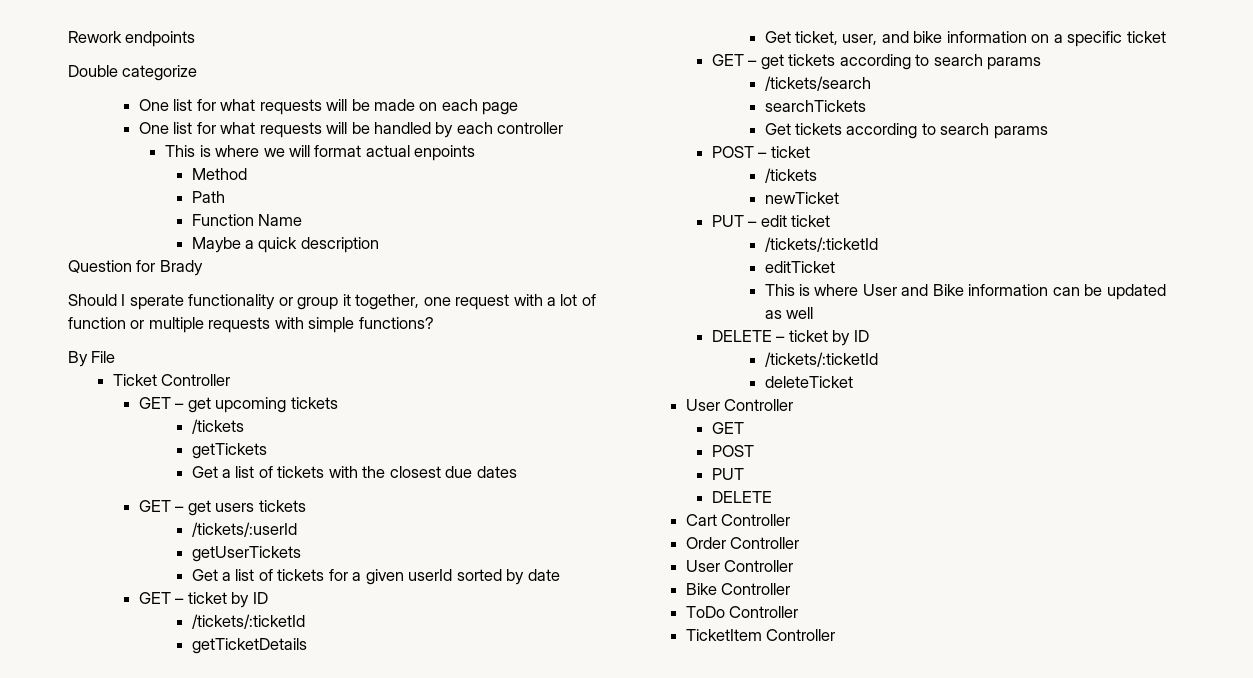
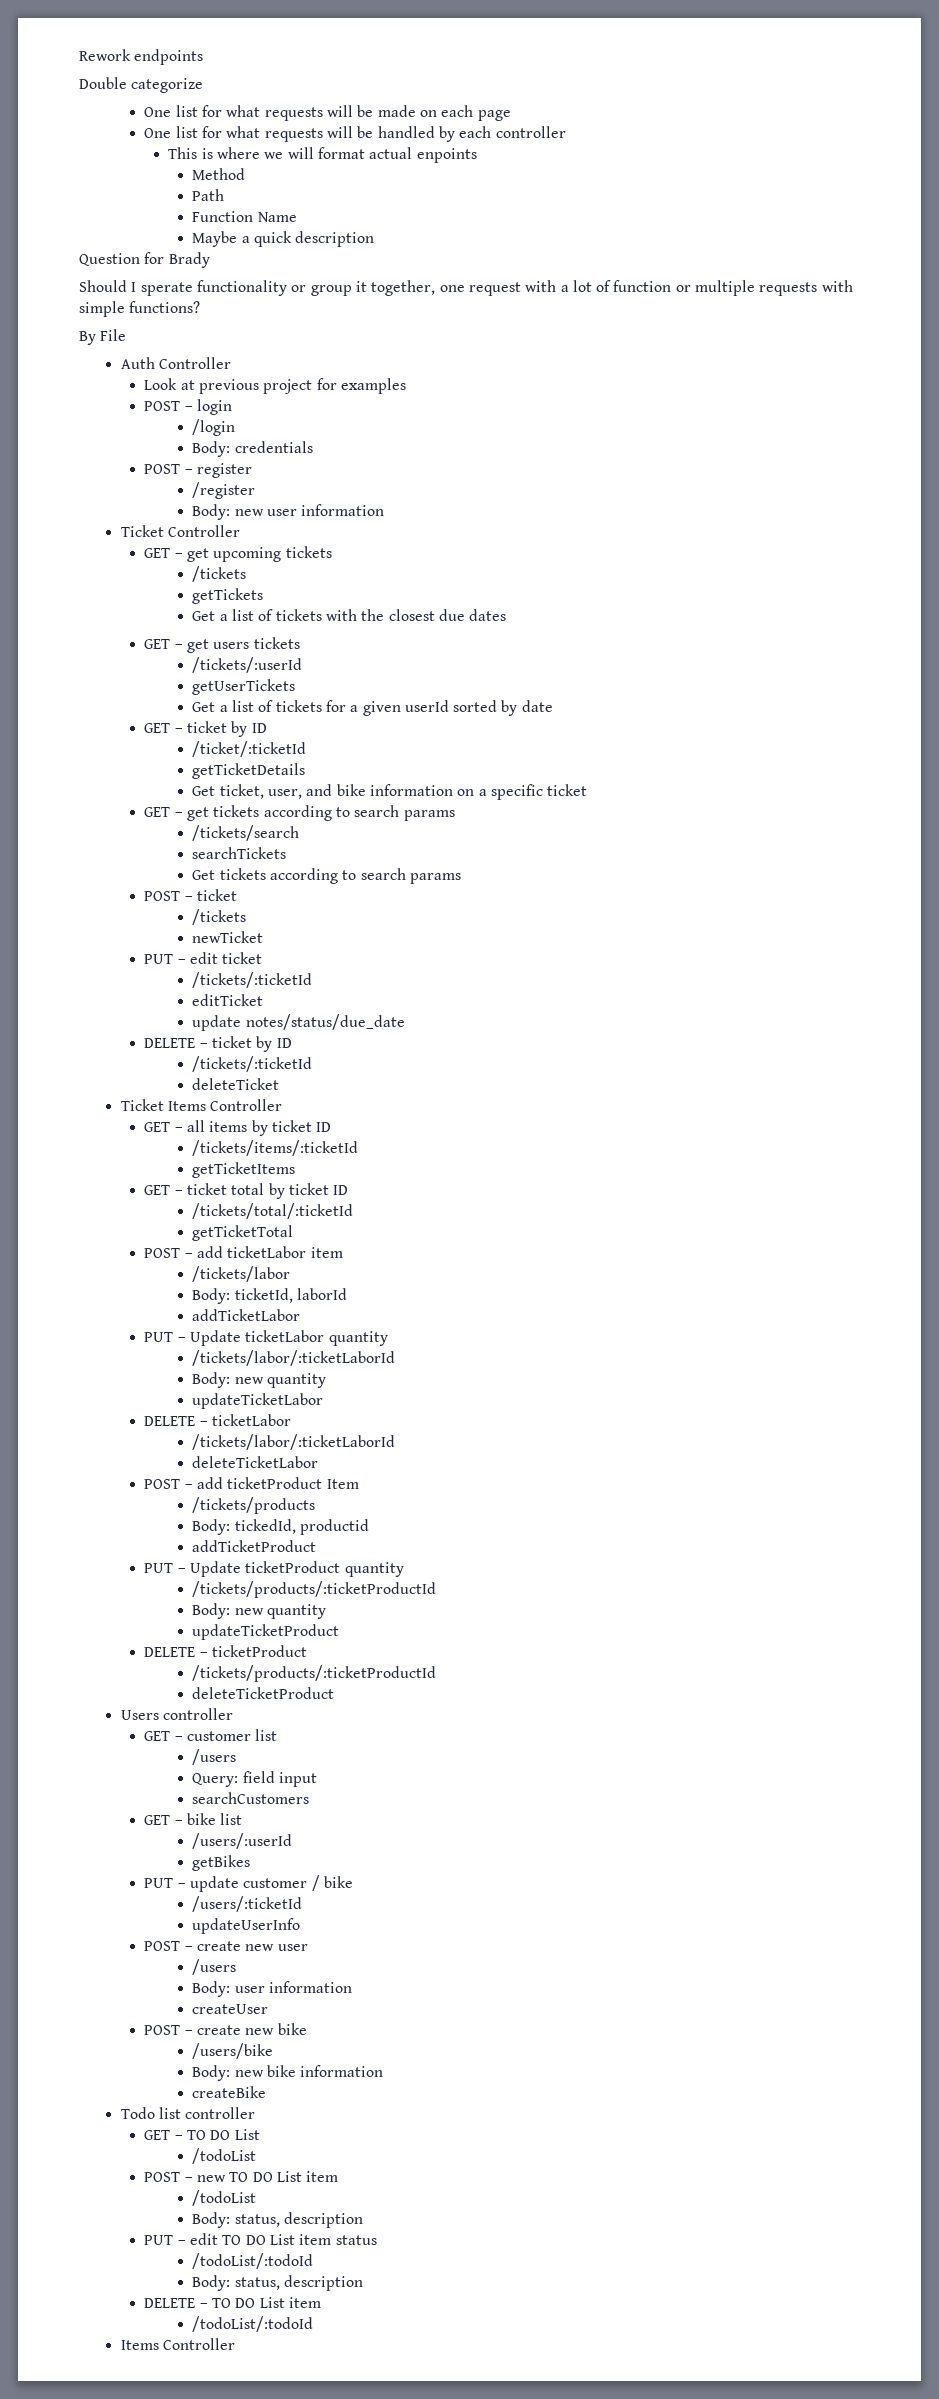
+ Auth Controller
+ Look at previous project for examples
+ POST – login
+ /login
+ Body: credentials
+ POST – register
+ /register
+ Body: new user information
  GET – ticket by ID
- /tickets/:ticketId
+ /ticket/:ticketId
- This is where User and Bike information can be updated as well
+ update notes/status/due_date
  deleteTicket
- User Controller
- GET
- POST
- PUT
- DELETE
- Cart Controller
- Order Controller
- User Controller
- Bike Controller
- ToDo Controller
- TicketItem Controller
+ Ticket Items Controller
+ GET – all items by ticket ID
+ /tickets/items/:ticketId
+ getTicketItems
+ GET – ticket total by ticket ID
+ /tickets/total/:ticketId
+ getTicketTotal
+ POST – add ticketLabor item
+ /tickets/labor
+ Body: ticketId, laborId
+ addTicketLabor
+ PUT – Update ticketLabor quantity
+ /tickets/labor/:ticketLaborId
+ Body: new quantity
+ updateTicketLabor
+ DELETE – ticketLabor
+ /tickets/labor/:ticketLaborId
+ deleteTicketLabor
+ POST – add ticketProduct Item
+ /tickets/products
+ Body: tickedId, productid
+ addTicketProduct
+ PUT – Update ticketProduct quantity
+ /tickets/products/:ticketProductId
+ Body: new quantity
+ updateTicketProduct
+ DELETE – ticketProduct
+ /tickets/products/:ticketProductId
+ deleteTicketProduct
+ Users controller
+ GET – customer list
+ /users
+ Query: field input
+ searchCustomers
+ GET – bike list
+ /users/:userId
+ getBikes
+ PUT – update customer / bike
+ /users/:ticketId
+ updateUserInfo
+ POST – create new user
+ /users
+ Body: user information
+ createUser
+ POST – create new bike
+ /users/bike
+ Body: new bike information
+ createBike
+ Todo list controller
+ GET – TO DO List
+ /todoList
+ POST – new TO DO List item
+ /todoList
+ Body: status, description
+ PUT – edit TO DO List item status
+ /todoList/:todoId
+ Body: status, description
+ DELETE – TO DO List item
+ /todoList/:todoId
+ Items Controller

